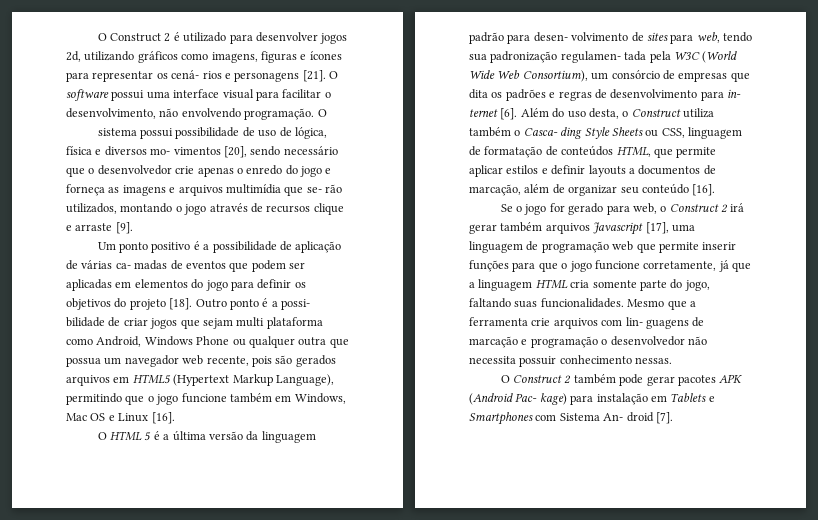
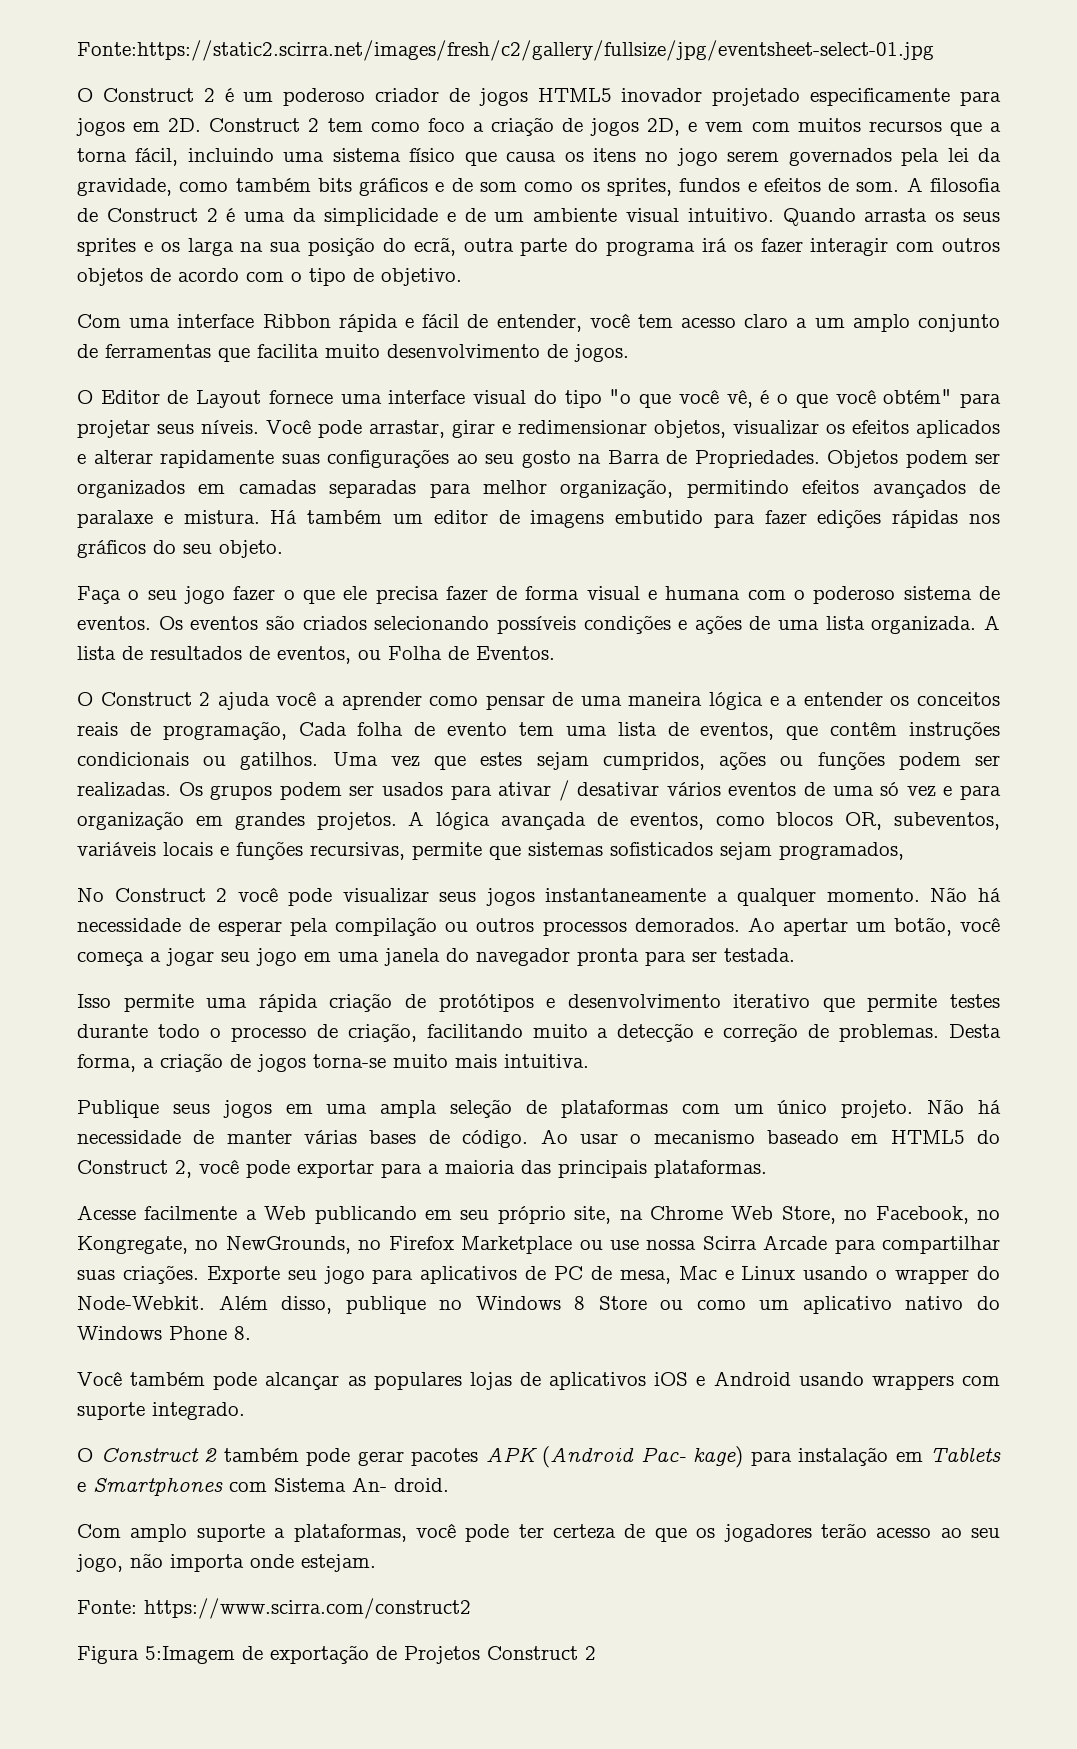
+ Fonte:https://static2.scirra.net/images/fresh/c2/gallery/fullsize/jpg/eventsheet-select-01.jpg
- O Construct 2 é utilizado para desenvolver jogos 2d, utilizando gráficos como imagens, figuras e ícones para representar os cená- rios e personagens [21]. O software possui uma interface visual para facilitar o desenvolvimento, não envolvendo programação. O
- sistema possui possibilidade de uso de lógica, física e diversos mo- vimentos [20], sendo necessário que o desenvolvedor crie apenas o enredo do jogo e forneça as imagens e arquivos multimídia que se- rão utilizados, montando o jogo através de recursos clique e arraste [9].
- Um ponto positivo é a possibilidade de aplicação de várias ca- madas de eventos que podem ser aplicadas em elementos do jogo para definir os objetivos do projeto [18]. Outro ponto é a possi- bilidade de criar jogos que sejam multi plataforma como Android, Windows Phone ou qualquer outra que possua um navegador web recente, pois são gerados arquivos em HTML5 (Hypertext Markup Language), permitindo que o jogo funcione também em Windows, Mac OS e Linux [16].
- O HTML 5 é a última versão da linguagem padrão para desen- volvimento de sites para web, tendo sua padronização regulamen- tada pela W3C (World Wide Web Consortium), um consórcio de empresas que dita os padrões e regras de desenvolvimento para in- ternet [6]. Além do uso desta, o Construct utiliza também o Casca- ding Style Sheets ou CSS, linguagem de formatação de conteúdos HTML, que permite aplicar estilos e definir layouts a documentos de marcação, além de organizar seu conteúdo [16].
- Se o jogo for gerado para web, o Construct 2 irá gerar também arquivos Javascript [17], uma linguagem de programação web que permite inserir funções para que o jogo funcione corretamente, já que a linguagem HTML cria somente parte do jogo, faltando suas funcionalidades. Mesmo que a ferramenta crie arquivos com lin- guagens de marcação e programação o desenvolvedor não necessita possuir conhecimento nessas.
+ O Construct 2 é um poderoso criador de jogos HTML5 inovador projetado especificamente para jogos em 2D. Construct 2 tem como foco a criação de jogos 2D, e vem com muitos recursos que a torna fácil, incluindo uma sistema físico que causa os itens no jogo serem governados pela lei da gravidade, como também bits gráficos e de som como os sprites, fundos e efeitos de som. A filosofia de Construct 2 é uma da simplicidade e de um ambiente visual intuitivo. Quando arrasta os seus sprites e os larga na sua posição do ecrã, outra parte do programa irá os fazer interagir com outros objetos de acordo com o tipo de objetivo.
+ Com uma interface Ribbon rápida e fácil de entender, você tem acesso claro a um amplo conjunto de ferramentas que facilita muito desenvolvimento de jogos.
+ O Editor de Layout fornece uma interface visual do tipo "o que você vê, é o que você obtém" para projetar seus níveis. Você pode arrastar, girar e redimensionar objetos, visualizar os efeitos aplicados e alterar rapidamente suas configurações ao seu gosto na Barra de Propriedades. Objetos podem ser organizados em camadas separadas para melhor organização, permitindo efeitos avançados de paralaxe e mistura. Há também um editor de imagens embutido para fazer edições rápidas nos gráficos do seu objeto.
+ Faça o seu jogo fazer o que ele precisa fazer de forma visual e humana com o poderoso sistema de eventos. Os eventos são criados selecionando possíveis condições e ações de uma lista organizada. A lista de resultados de eventos, ou Folha de Eventos.
+ O Construct 2 ajuda você a aprender como pensar de uma maneira lógica e a entender os conceitos reais de programação, Cada folha de evento tem uma lista de eventos, que contêm instruções condicionais ou gatilhos. Uma vez que estes sejam cumpridos, ações ou funções podem ser realizadas. Os grupos podem ser usados para ativar / desativar vários eventos de uma só vez e para organização em grandes projetos. A lógica avançada de eventos, como blocos OR, subeventos, variáveis locais e funções recursivas, permite que sistemas sofisticados sejam programados,
+ No Construct 2 você pode visualizar seus jogos instantaneamente a qualquer momento. Não há necessidade de esperar pela compilação ou outros processos demorados. Ao apertar um botão, você começa a jogar seu jogo em uma janela do navegador pronta para ser testada.
+ Isso permite uma rápida criação de protótipos e desenvolvimento iterativo que permite testes durante todo o processo de criação, facilitando muito a detecção e correção de problemas. Desta forma, a criação de jogos torna-se muito mais intuitiva.
+ Publique seus jogos em uma ampla seleção de plataformas com um único projeto. Não há necessidade de manter várias bases de código. Ao usar o mecanismo baseado em HTML5 do Construct 2, você pode exportar para a maioria das principais plataformas.
+ Acesse facilmente a Web publicando em seu próprio site, na Chrome Web Store, no Facebook, no Kongregate, no NewGrounds, no Firefox Marketplace ou use nossa Scirra Arcade para compartilhar suas criações. Exporte seu jogo para aplicativos de PC de mesa, Mac e Linux usando o wrapper do Node-Webkit. Além disso, publique no Windows 8 Store ou como um aplicativo nativo do Windows Phone 8.
+ Você também pode alcançar as populares lojas de aplicativos iOS e Android usando wrappers com suporte integrado.
- O Construct 2 também pode gerar pacotes APK (Android Pac- kage) para instalação em Tablets e Smartphones com Sistema An- droid [7].
+ O Construct 2 também pode gerar pacotes APK (Android Pac- kage) para instalação em Tablets e Smartphones com Sistema An- droid.
+ Com amplo suporte a plataformas, você pode ter certeza de que os jogadores terão acesso ao seu jogo, não importa onde estejam.
+ Fonte: https://www.scirra.com/construct2
+ Figura 5:Imagem de exportação de Projetos Construct 2

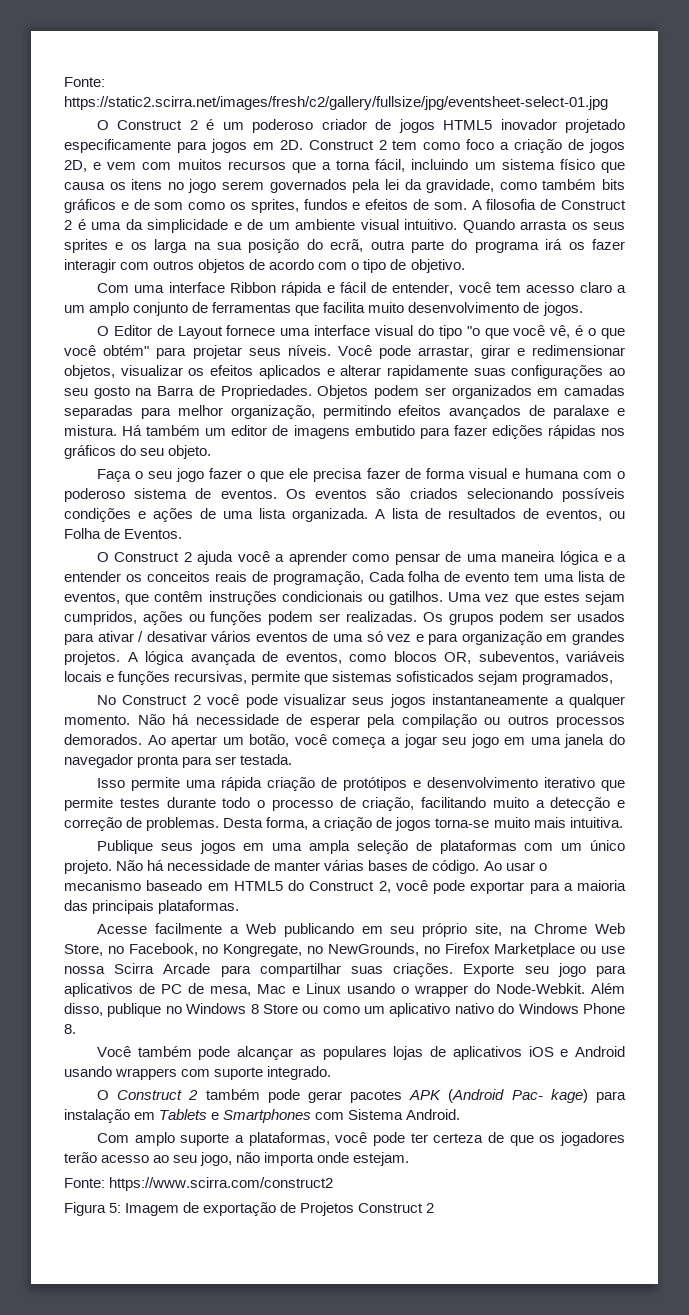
- Fonte:https://static2.scirra.net/images/fresh/c2/gallery/fullsize/jpg/eventsheet-select-01.jpg
+ Fonte: https://static2.scirra.net/images/fresh/c2/gallery/fullsize/jpg/eventsheet-select-01.jpg
- Construct 2 tem como foco a criação de jogos 2D, e vem com muitos recursos que a torna fácil, incluindo uma sistema físico que causa os itens no jogo serem governados pela lei da gravidade, como também bits gráficos e de som como os sprites, fundos e efeitos de som.
+ Construct 2 tem como foco a criação de jogos 2D, e vem com muitos recursos que a torna fácil, incluindo um sistema físico que causa os itens no jogo serem governados pela lei da gravidade, como também bits gráficos e de som como os sprites, fundos e efeitos de som.
- O Construct 2 também pode gerar pacotes APK (Android Pac- kage) para instalação em Tablets e Smartphones com Sistema An- droid.
+ O Construct 2 também pode gerar pacotes APK (Android Pac- kage) para instalação em Tablets e Smartphones com Sistema Android.
- Figura 5:Imagem de exportação de Projetos Construct 2
+ Figura 5: Imagem de exportação de Projetos Construct 2

